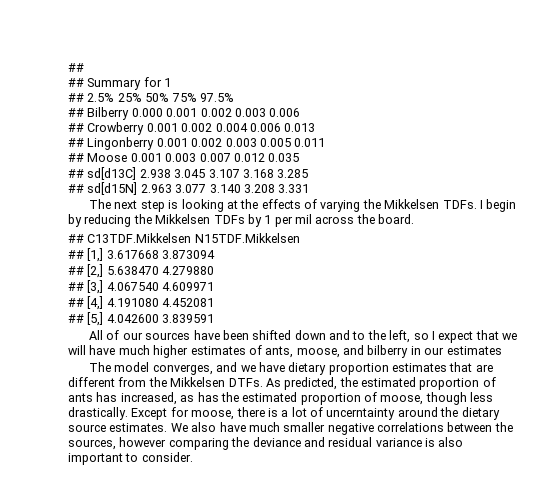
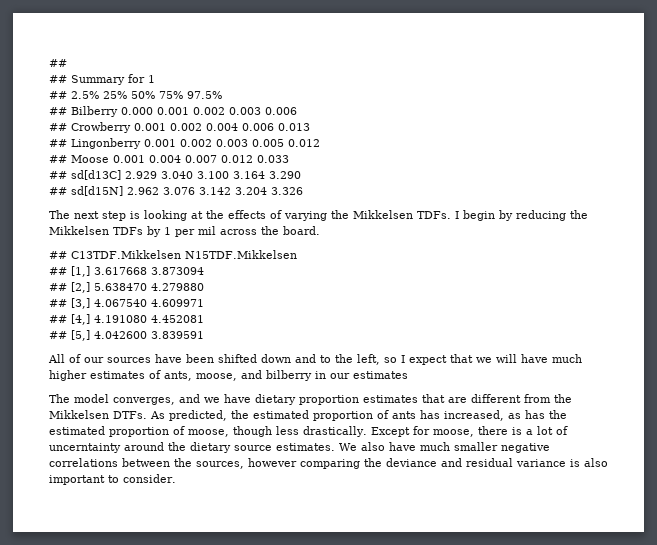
- ## Lingonberry 0.001 0.002 0.003 0.005 0.011
+ ## Lingonberry 0.001 0.002 0.003 0.005 0.012
- ## Moose 0.001 0.003 0.007 0.012 0.035
+ ## Moose 0.001 0.004 0.007 0.012 0.033
- ## sd[d13C] 2.938 3.045 3.107 3.168 3.285
- ## sd[d15N] 2.963 3.077 3.140 3.208 3.331
+ ## sd[d13C] 2.929 3.040 3.100 3.164 3.290
+ ## sd[d15N] 2.962 3.076 3.142 3.204 3.326

